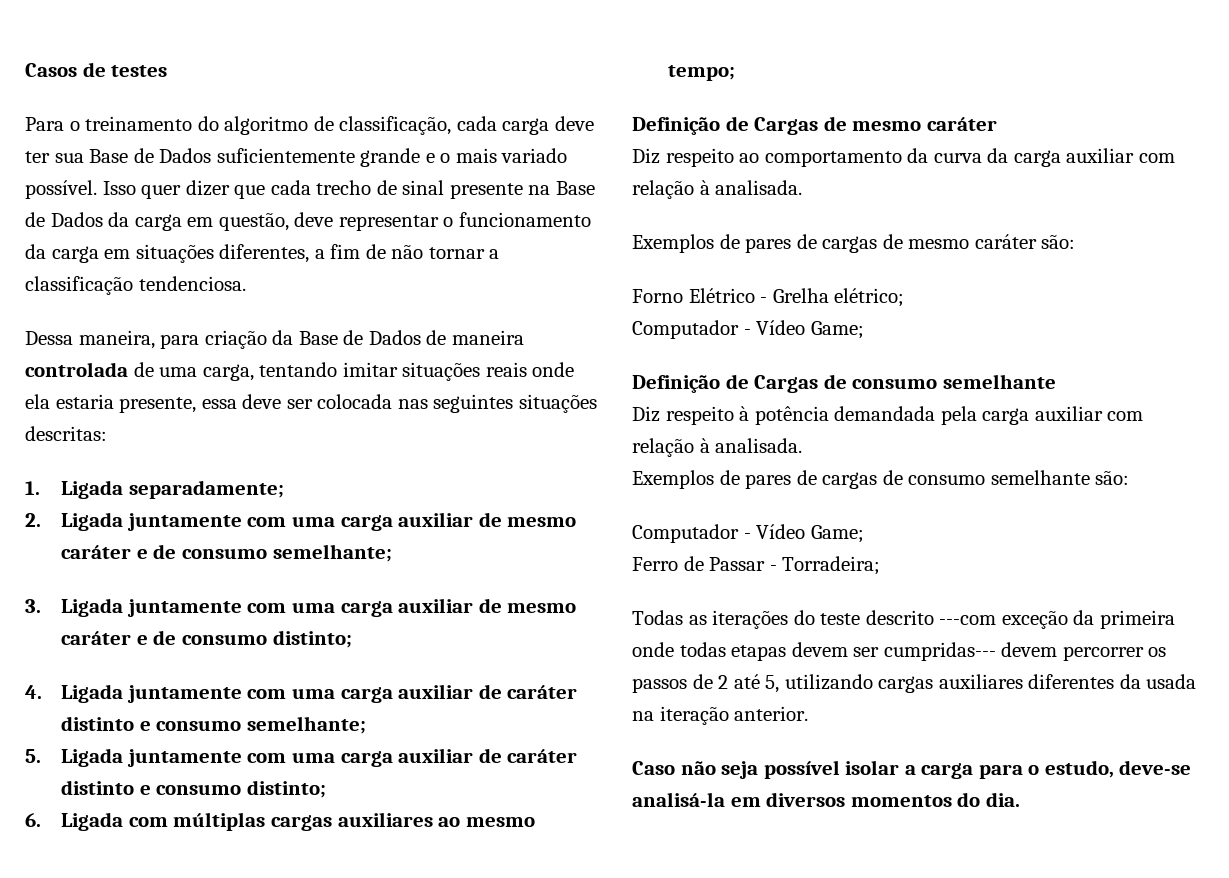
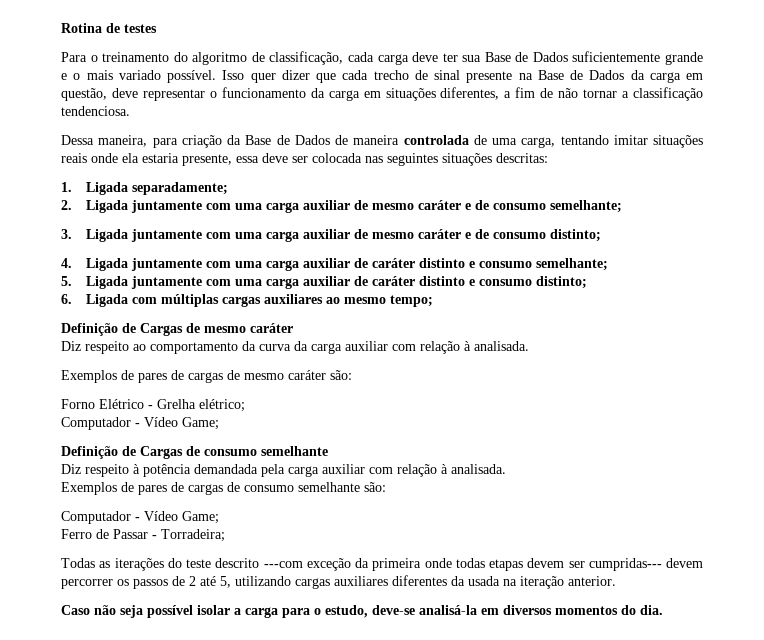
- Casos de testes
+ Rotina de testes

